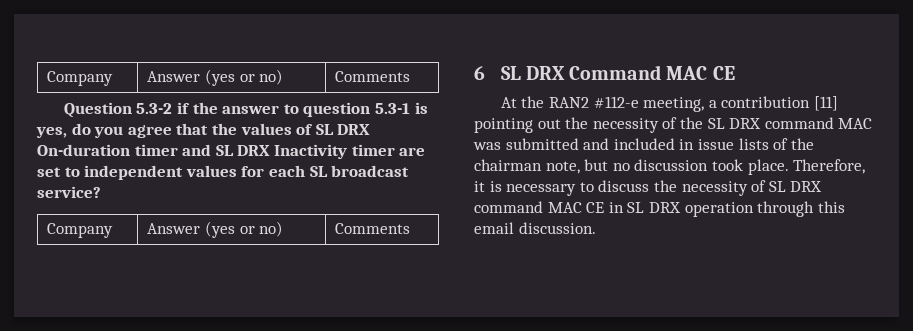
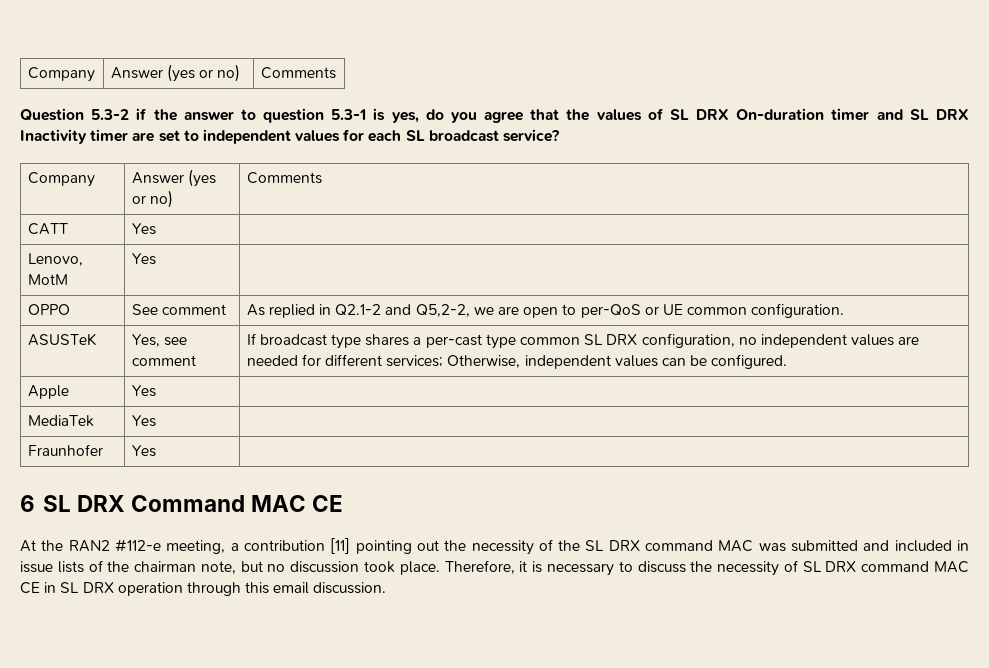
+ CATT | Yes |
+ Lenovo, MotM | Yes |
+ OPPO | See comment | As replied in Q2.1-2 and Q5,2-2, we are open to per-QoS or UE common configuration.
+ ASUSTeK | Yes, see comment | If broadcast type shares a per-cast type common SL DRX configuration, no independent values are needed for different services; Otherwise, independent values can be configured.
+ Apple | Yes |
+ MediaTek | Yes |
+ Fraunhofer | Yes |

